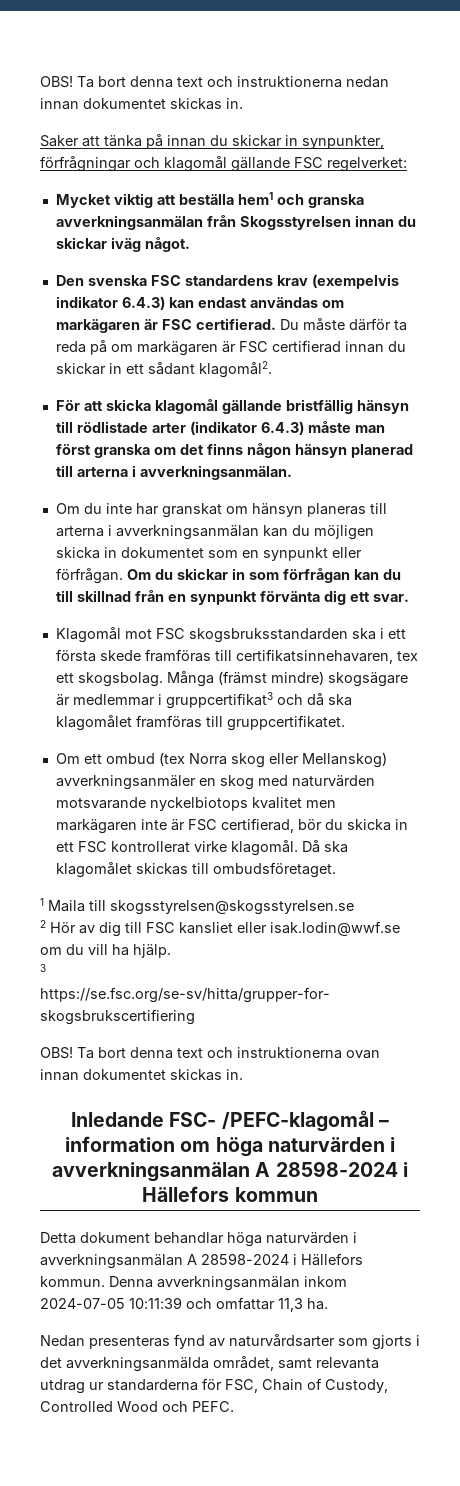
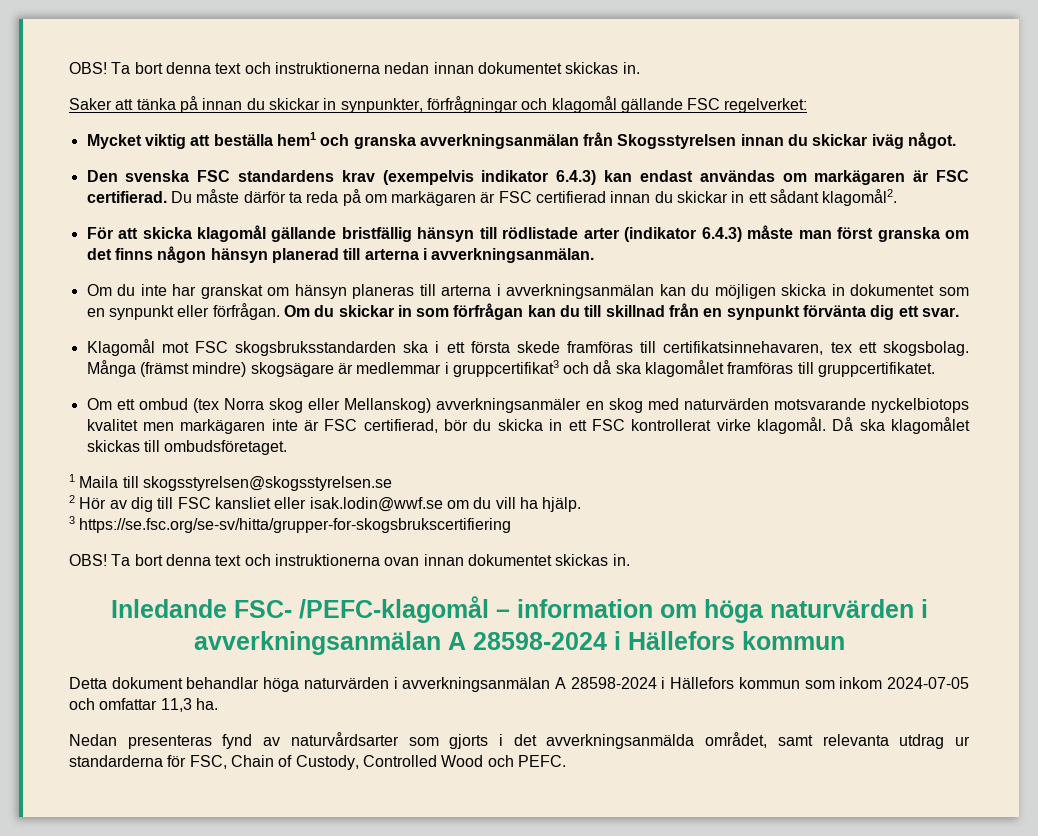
- Detta dokument behandlar höga naturvärden i avverkningsanmälan A 28598-2024 i Hällefors kommun. Denna avverkningsanmälan inkom 2024-07-05 10:11:39 och omfattar 11,3 ha.
+ Detta dokument behandlar höga naturvärden i avverkningsanmälan A 28598-2024 i Hällefors kommun som inkom 2024-07-05 och omfattar 11,3 ha.

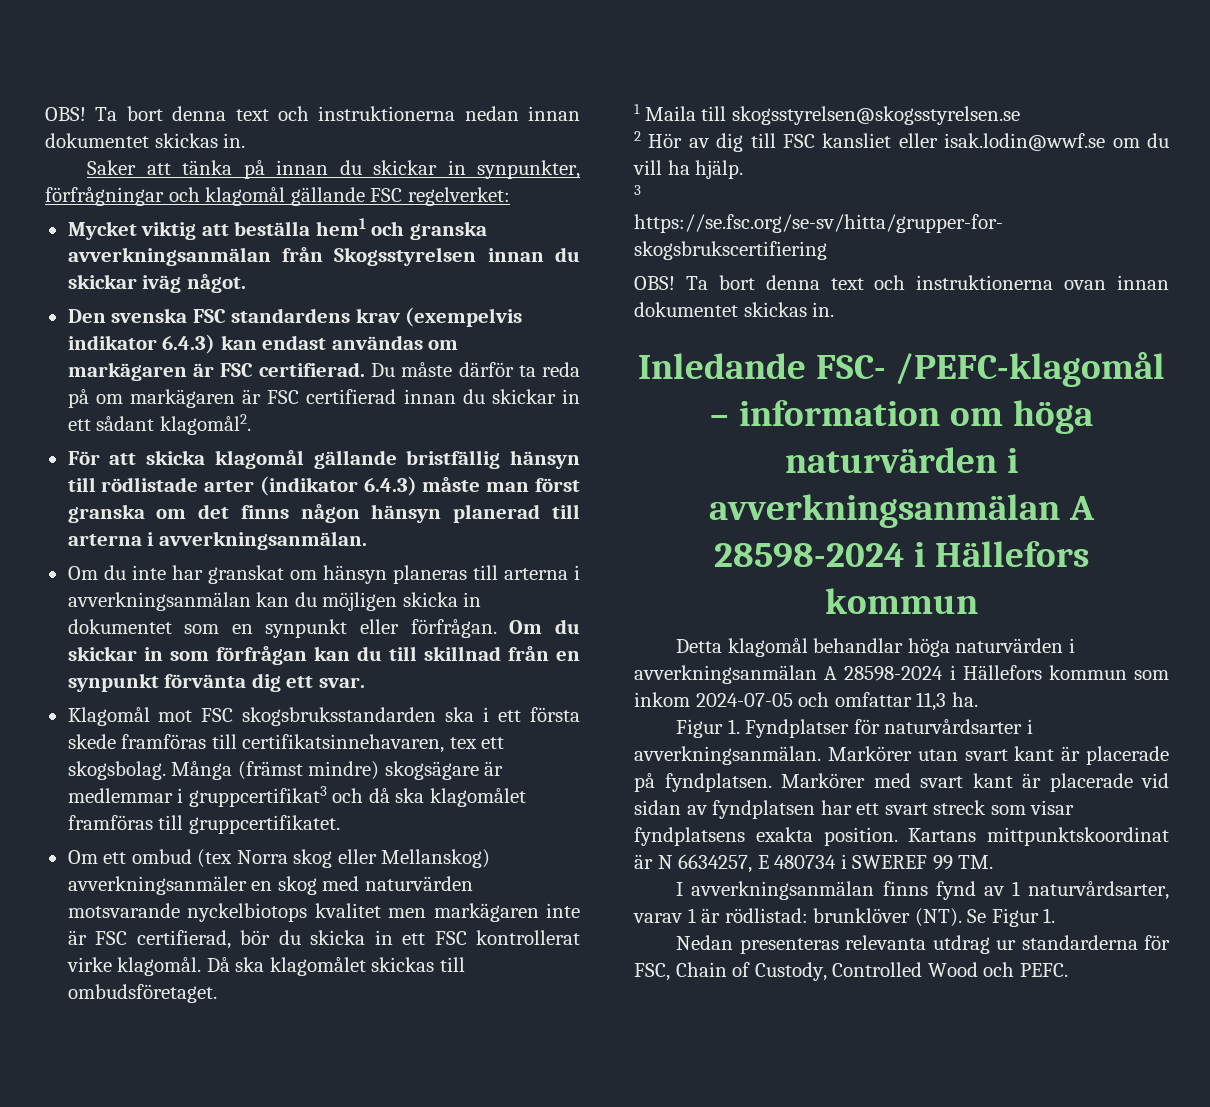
- Detta dokument behandlar höga naturvärden i avverkningsanmälan A 28598-2024 i Hällefors kommun som inkom 2024-07-05 och omfattar 11,3 ha.
+ Detta klagomål behandlar höga naturvärden i avverkningsanmälan A 28598-2024 i Hällefors kommun som inkom 2024-07-05 och omfattar 11,3 ha.
- Nedan presenteras fynd av naturvårdsarter som gjorts i det avverkningsanmälda området, samt relevanta utdrag ur standarderna för FSC, Chain of Custody, Controlled Wood och PEFC.
+ Figur 1. Fyndplatser för naturvårdsarter i avverkningsanmälan. Markörer utan svart kant är placerade på fyndplatsen. Markörer med svart kant är placerade vid sidan av fyndplatsen har ett svart streck som visar fyndplatsens exakta position. Kartans mittpunktskoordinat är N 6634257, E 480734 i SWEREF 99 TM.
+ I avverkningsanmälan finns fynd av 1 naturvårdsarter, varav 1 är rödlistad: brunklöver (NT). Se Figur 1.
+ Nedan presenteras relevanta utdrag ur standarderna för FSC, Chain of Custody, Controlled Wood och PEFC.

